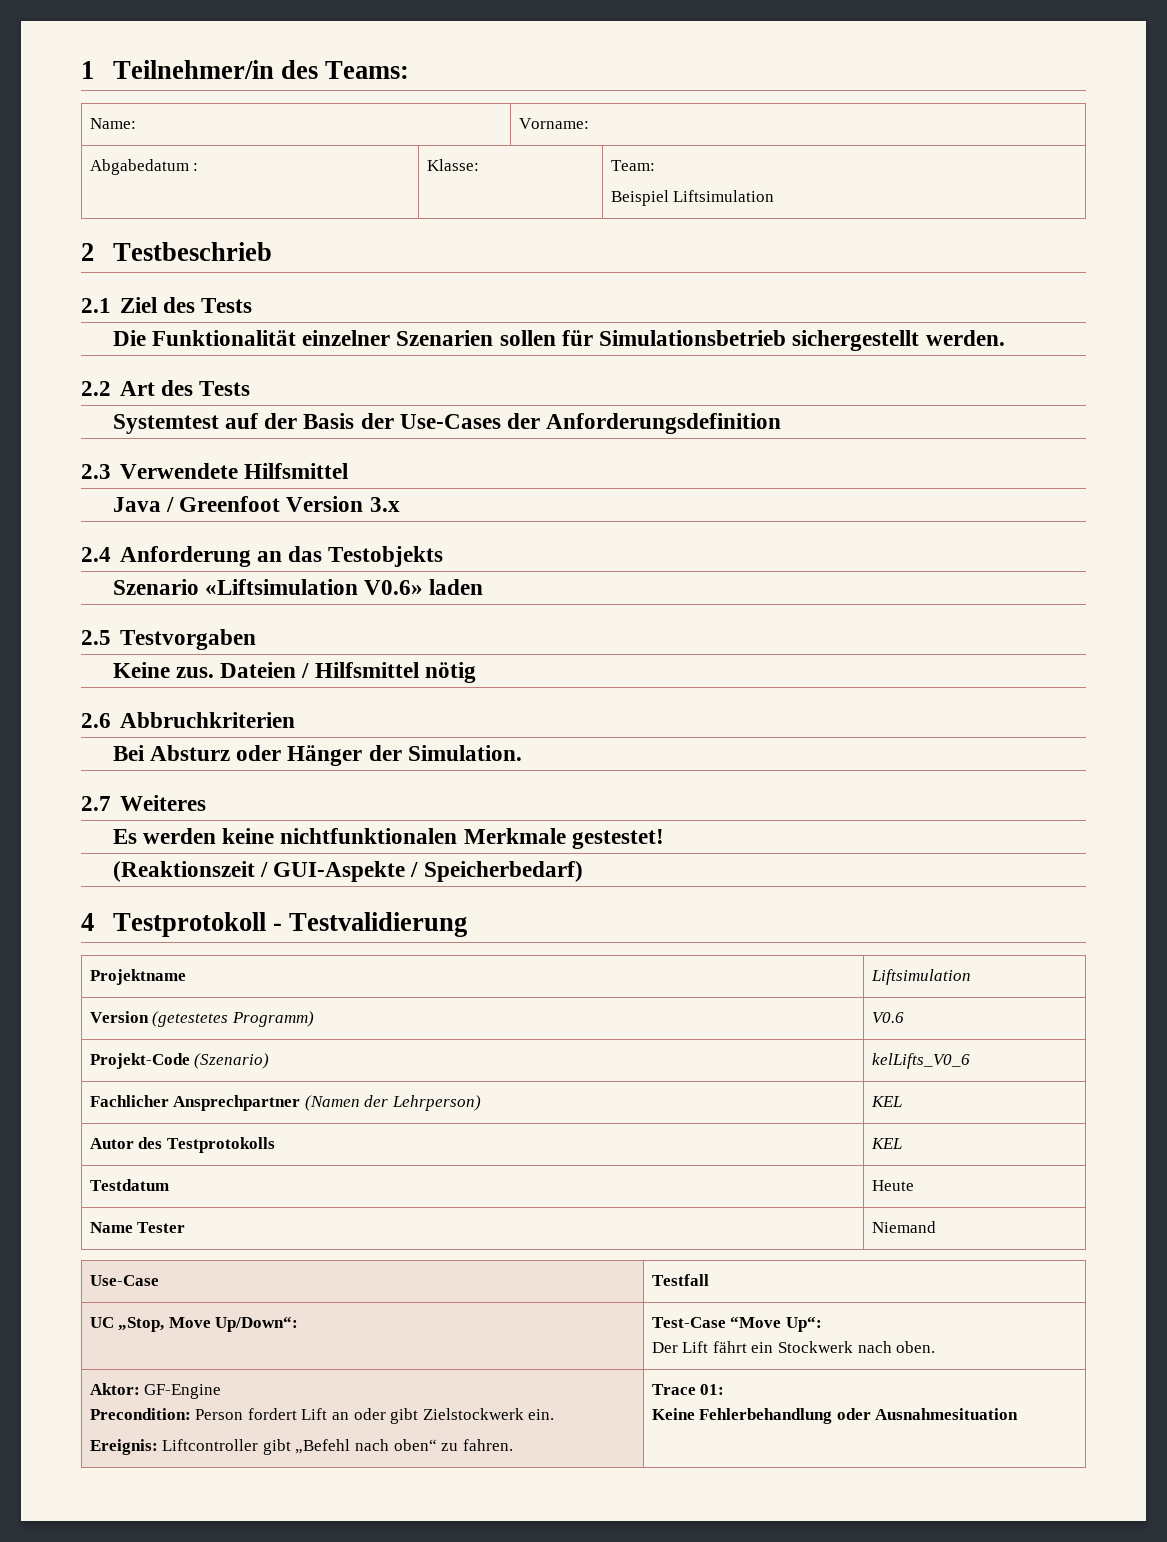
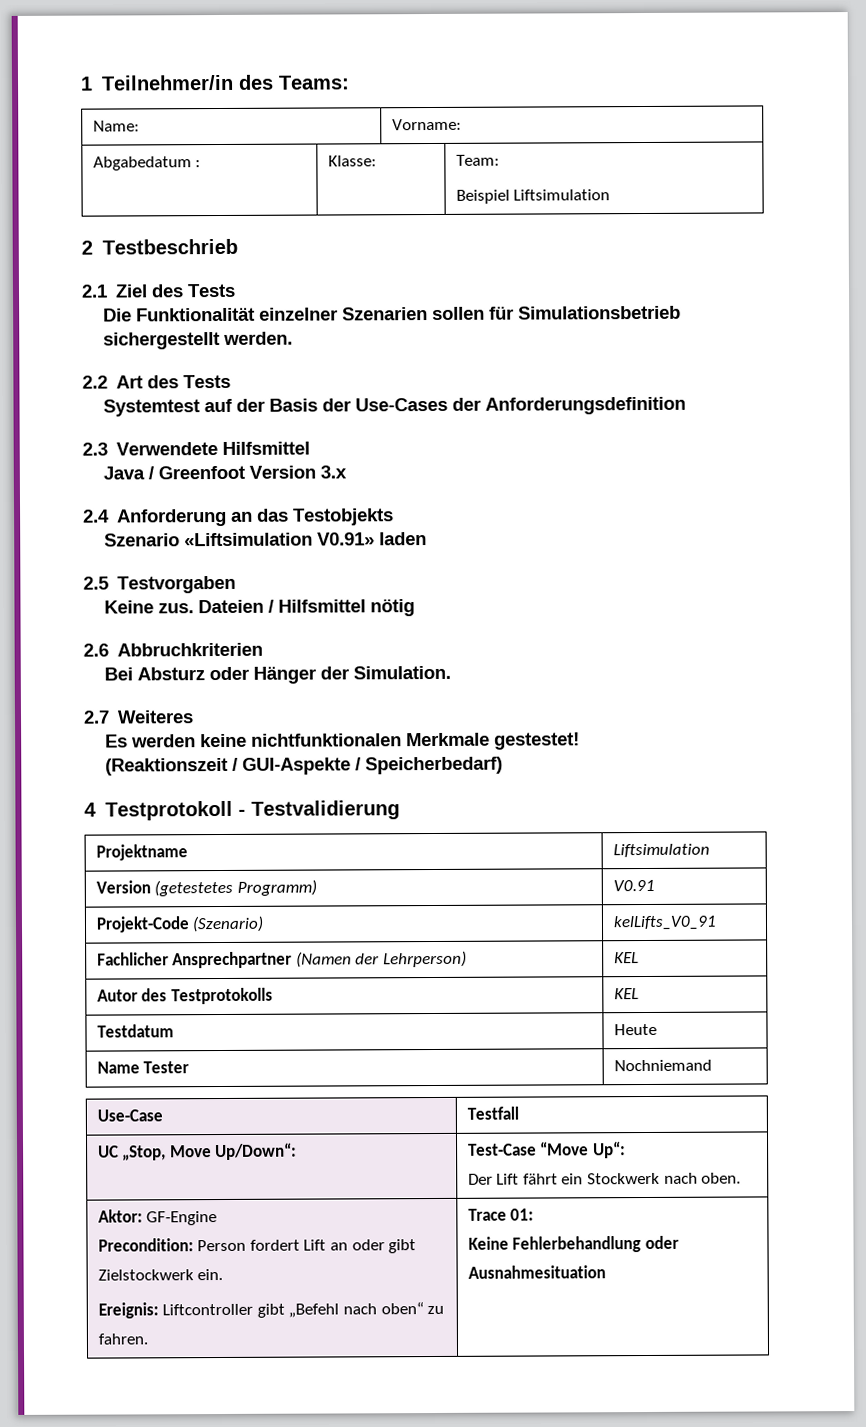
- Szenario «Liftsimulation V0.6» laden
+ Szenario «Liftsimulation V0.91» laden
- Version (getestetes Programm) | V0.6
+ Version (getestetes Programm) | V0.91
- Projekt-Code (Szenario) | kelLifts_V0_6
+ Projekt-Code (Szenario) | kelLifts_V0_91
- Name Tester | Niemand
+ Name Tester | Nochniemand

